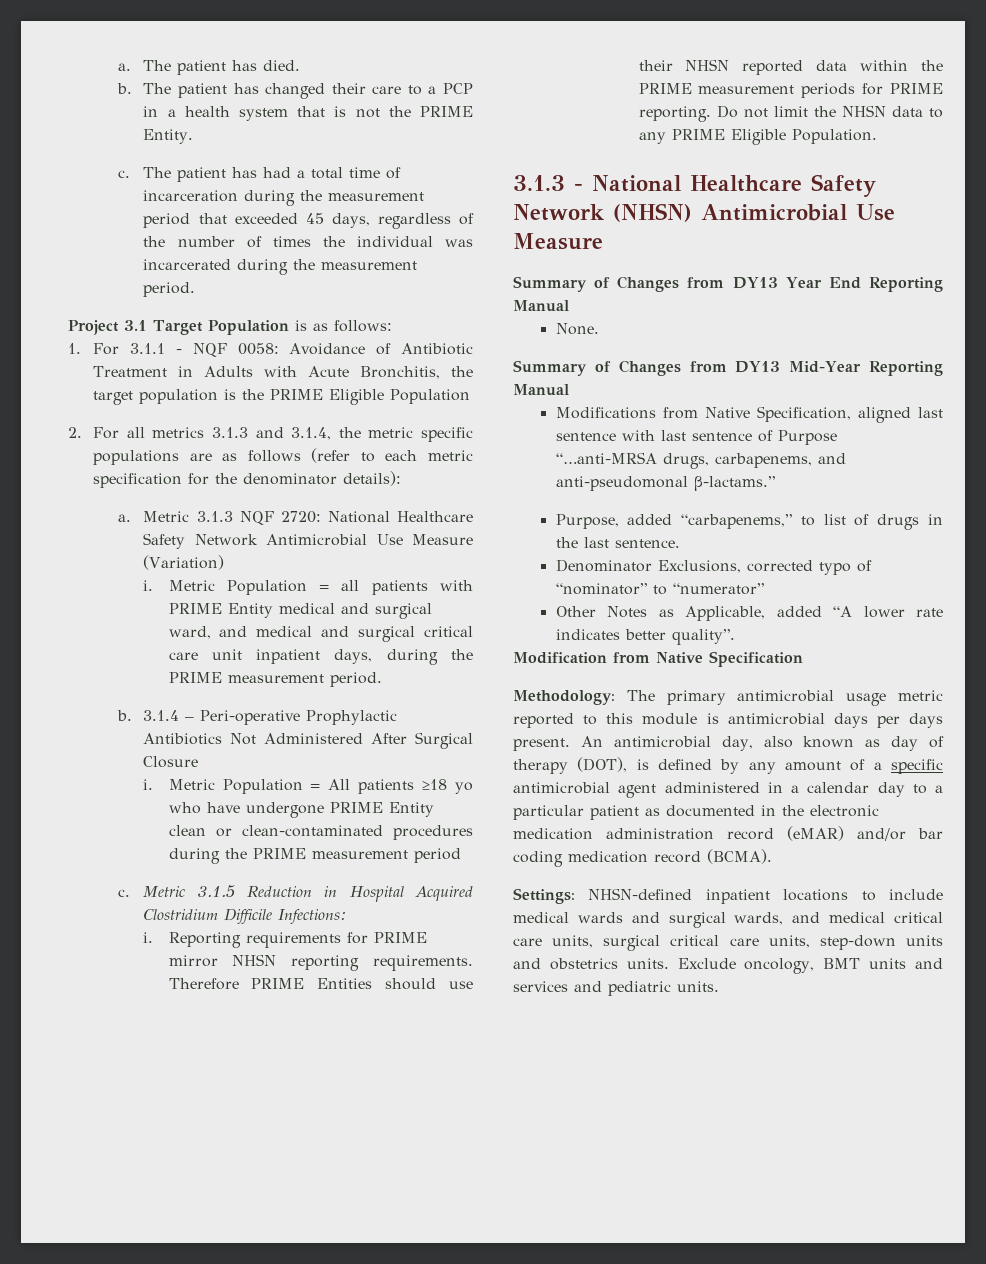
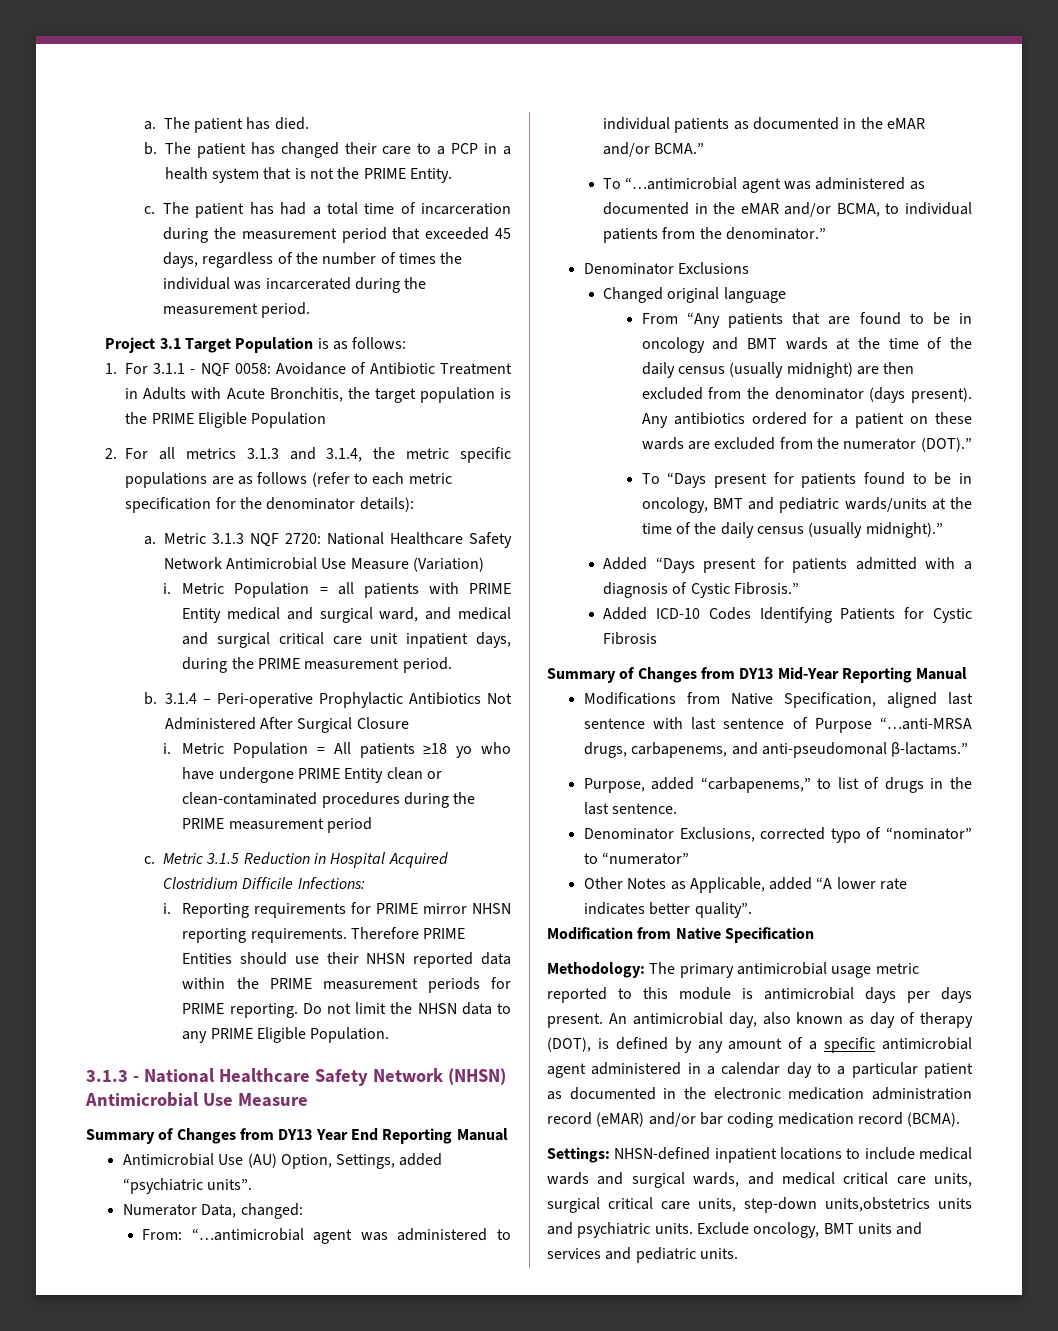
- None.
+ Antimicrobial Use (AU) Option, Settings, added “psychiatric units”.
+ Numerator Data, changed:
+ From: “…antimicrobial agent was administered to individual patients as documented in the eMAR and/or BCMA.”
+ To “…antimicrobial agent was administered as documented in the eMAR and/or BCMA, to individual patients from the denominator.”
+ Denominator Exclusions
+ Changed original language
+ From “Any patients that are found to be in oncology and BMT wards at the time of the daily census (usually midnight) are then excluded from the denominator (days present). Any antibiotics ordered for a patient on these wards are excluded from the numerator (DOT).”
+ To “Days present for patients found to be in oncology, BMT and pediatric wards/units at the time of the daily census (usually midnight).”
+ Added “Days present for patients admitted with a diagnosis of Cystic Fibrosis.”
+ Added ICD-10 Codes Identifying Patients for Cystic Fibrosis
- Settings: NHSN-defined inpatient locations to include medical wards and surgical wards, and medical critical care units, surgical critical care units, step-down units and obstetrics units.
+ Settings: NHSN-defined inpatient locations to include medical wards and surgical wards, and medical critical care units, surgical critical care units, step-down units,obstetrics units and psychiatric units.

